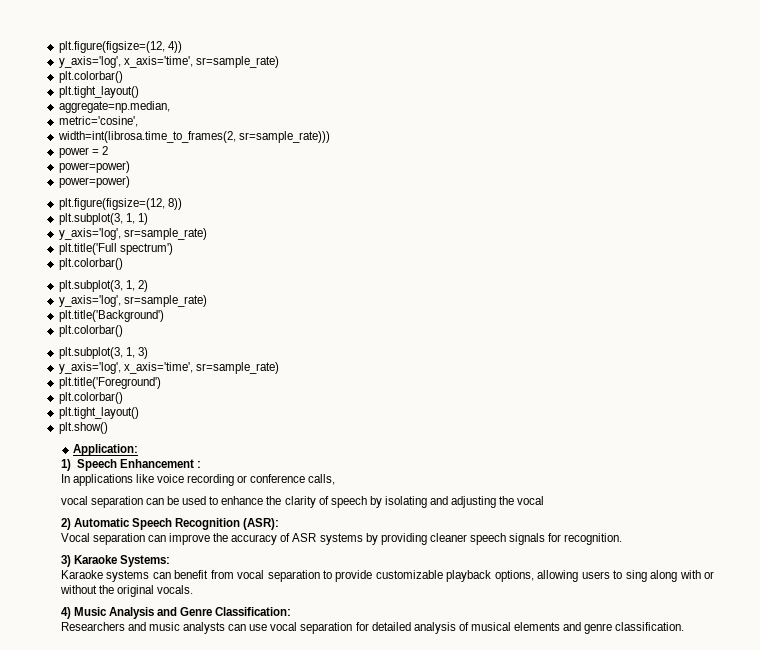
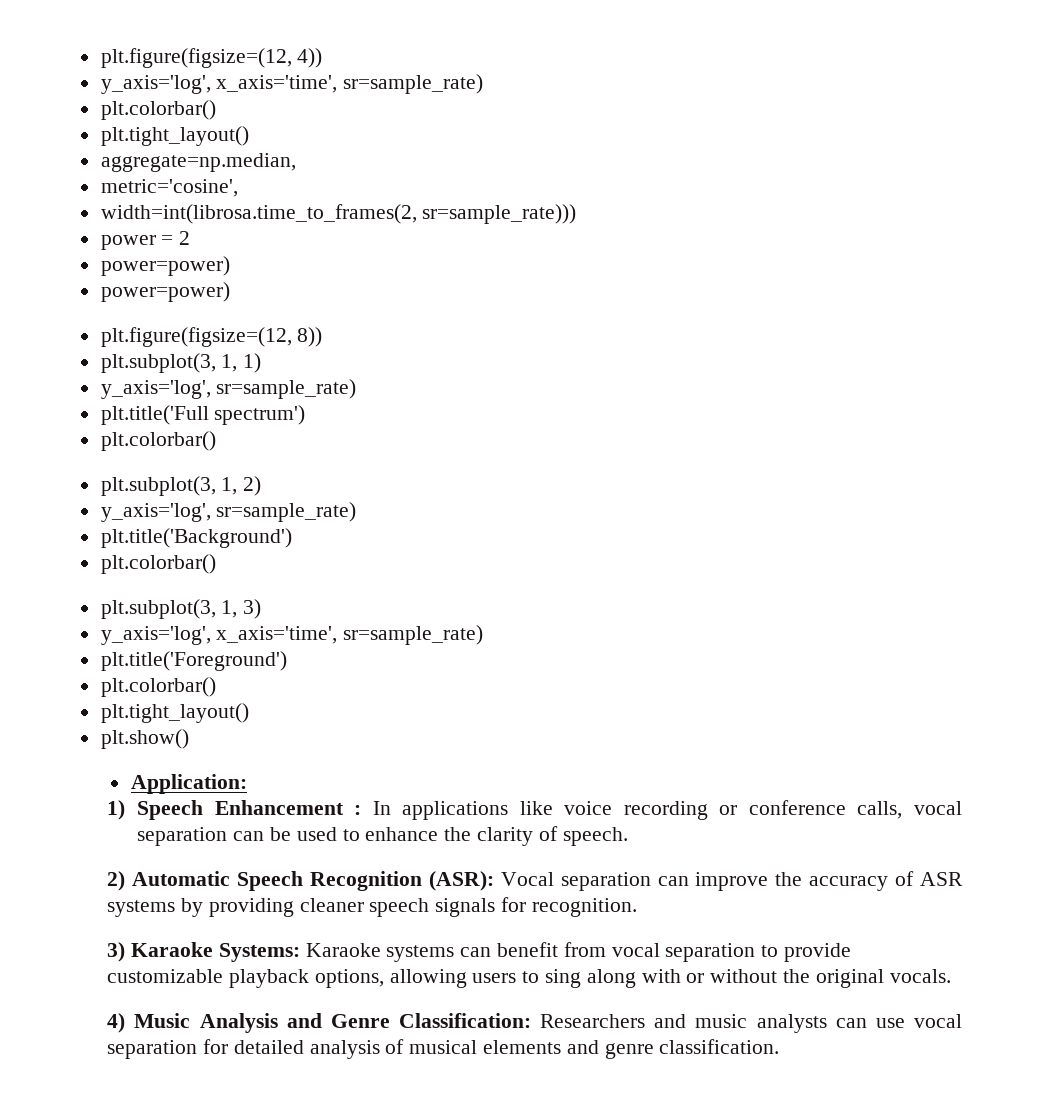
- 1) Speech Enhancement :
- In applications like voice recording or conference calls,
- vocal separation can be used to enhance the clarity of speech by isolating and adjusting the vocal
+ 1) Speech Enhancement : In applications like voice recording or conference calls, vocal separation can be used to enhance the clarity of speech.
- 2) Automatic Speech Recognition (ASR):
- Vocal separation can improve the accuracy of ASR systems by providing cleaner speech signals for recognition.
+ 2) Automatic Speech Recognition (ASR): Vocal separation can improve the accuracy of ASR systems by providing cleaner speech signals for recognition.
- 3) Karaoke Systems:
- Karaoke systems can benefit from vocal separation to provide customizable playback options, allowing users to sing along with or without the original vocals.
+ 3) Karaoke Systems: Karaoke systems can benefit from vocal separation to provide customizable playback options, allowing users to sing along with or without the original vocals.
- 4) Music Analysis and Genre Classification:
- Researchers and music analysts can use vocal separation for detailed analysis of musical elements and genre classification.
+ 4) Music Analysis and Genre Classification: Researchers and music analysts can use vocal separation for detailed analysis of musical elements and genre classification.

